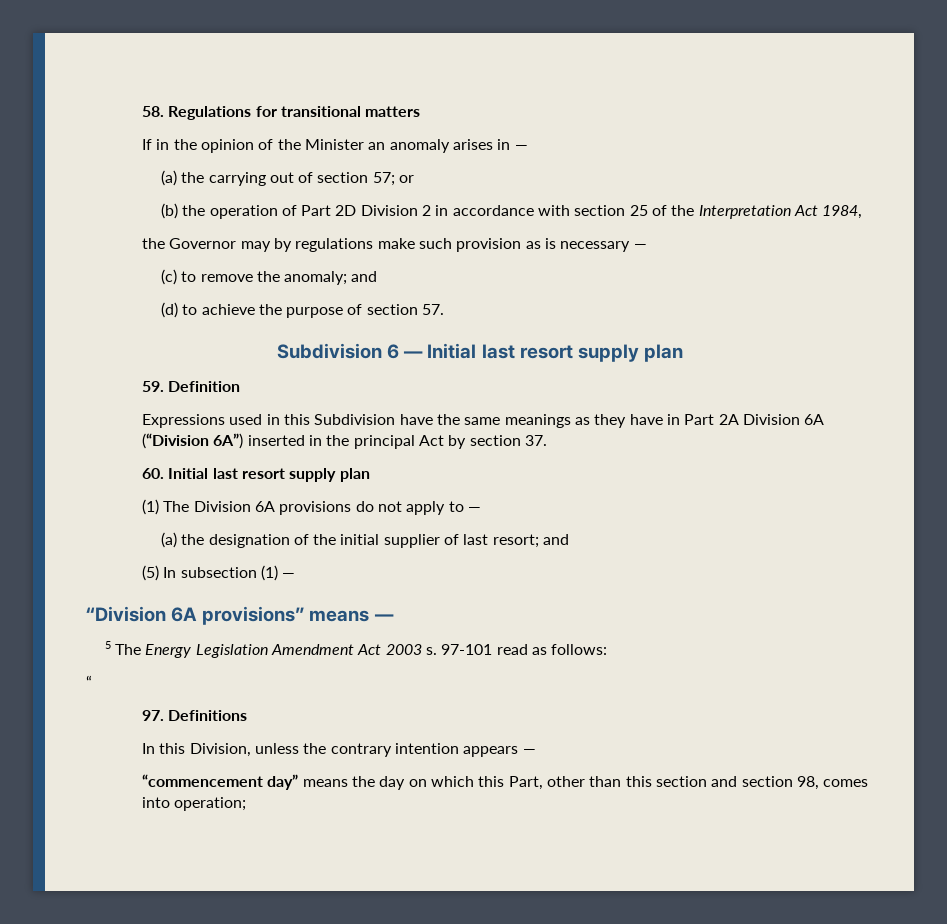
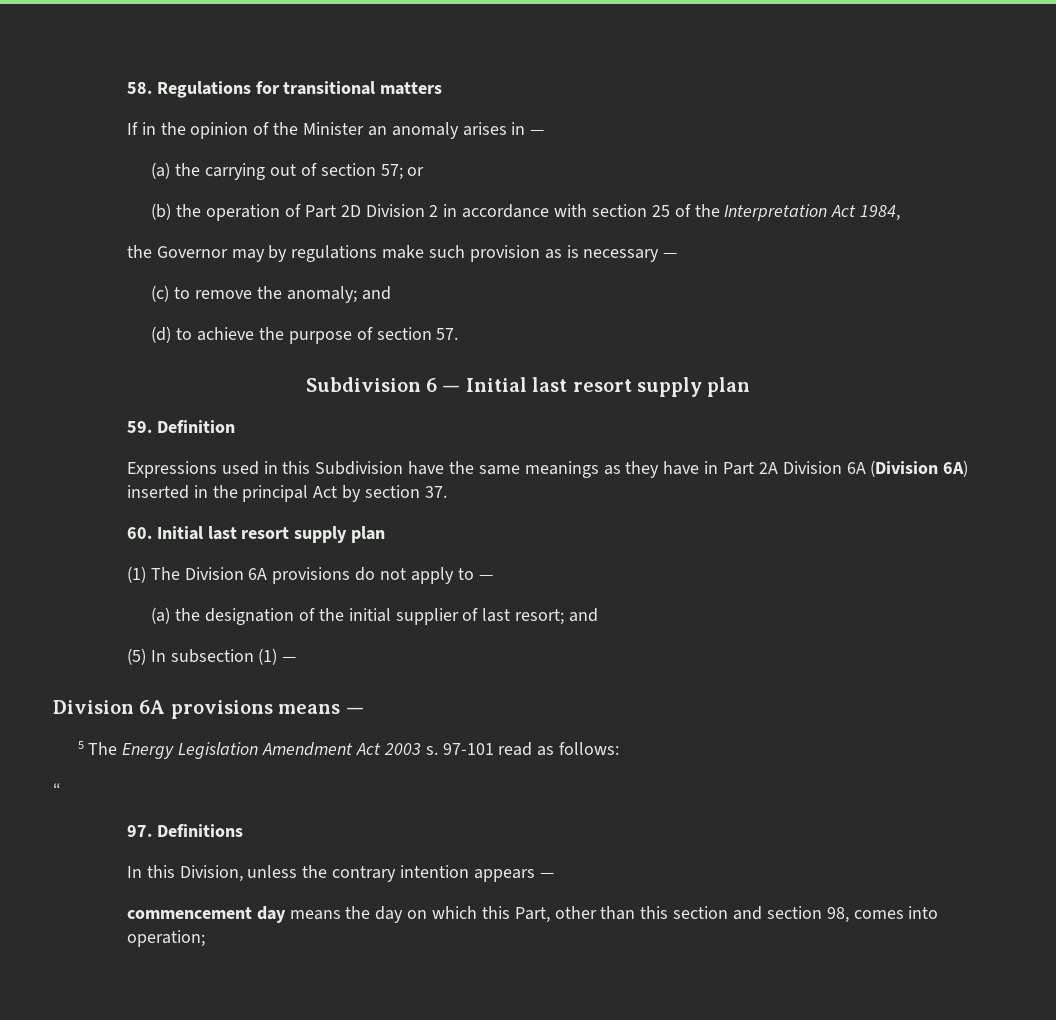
- Expressions used in this Subdivision have the same meanings as they have in Part 2A Division 6A (“Division 6A”) inserted in the principal Act by section 37.
+ Expressions used in this Subdivision have the same meanings as they have in Part 2A Division 6A (Division 6A) inserted in the principal Act by section 37.
- “Division 6A provisions” means —
+ Division 6A provisions means —
- “commencement day” means the day on which this Part, other than this section and section 98, comes into operation;
+ commencement day means the day on which this Part, other than this section and section 98, comes into operation;

